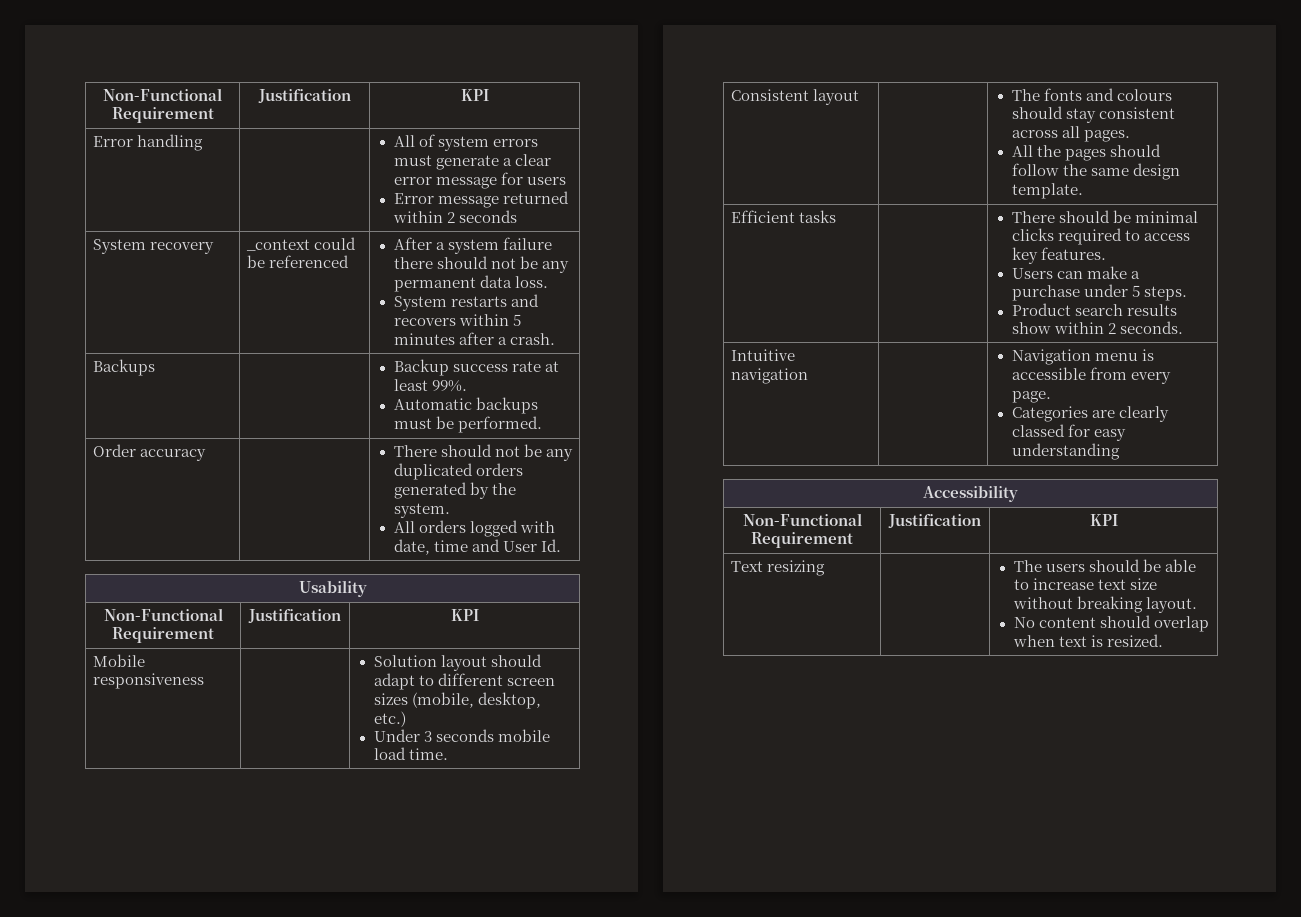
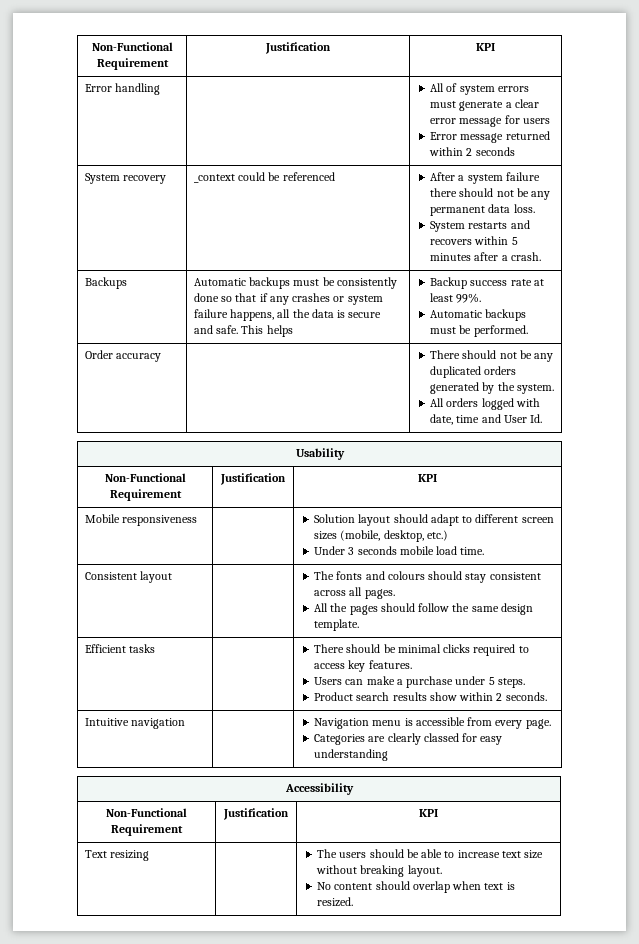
- Backups | | Backup success rate at least 99%.
+ Backups | Automatic backups must be consistently done so that if any crashes or system failure happens, all the data is secure and safe. This helps | Backup success rate at least 99%.

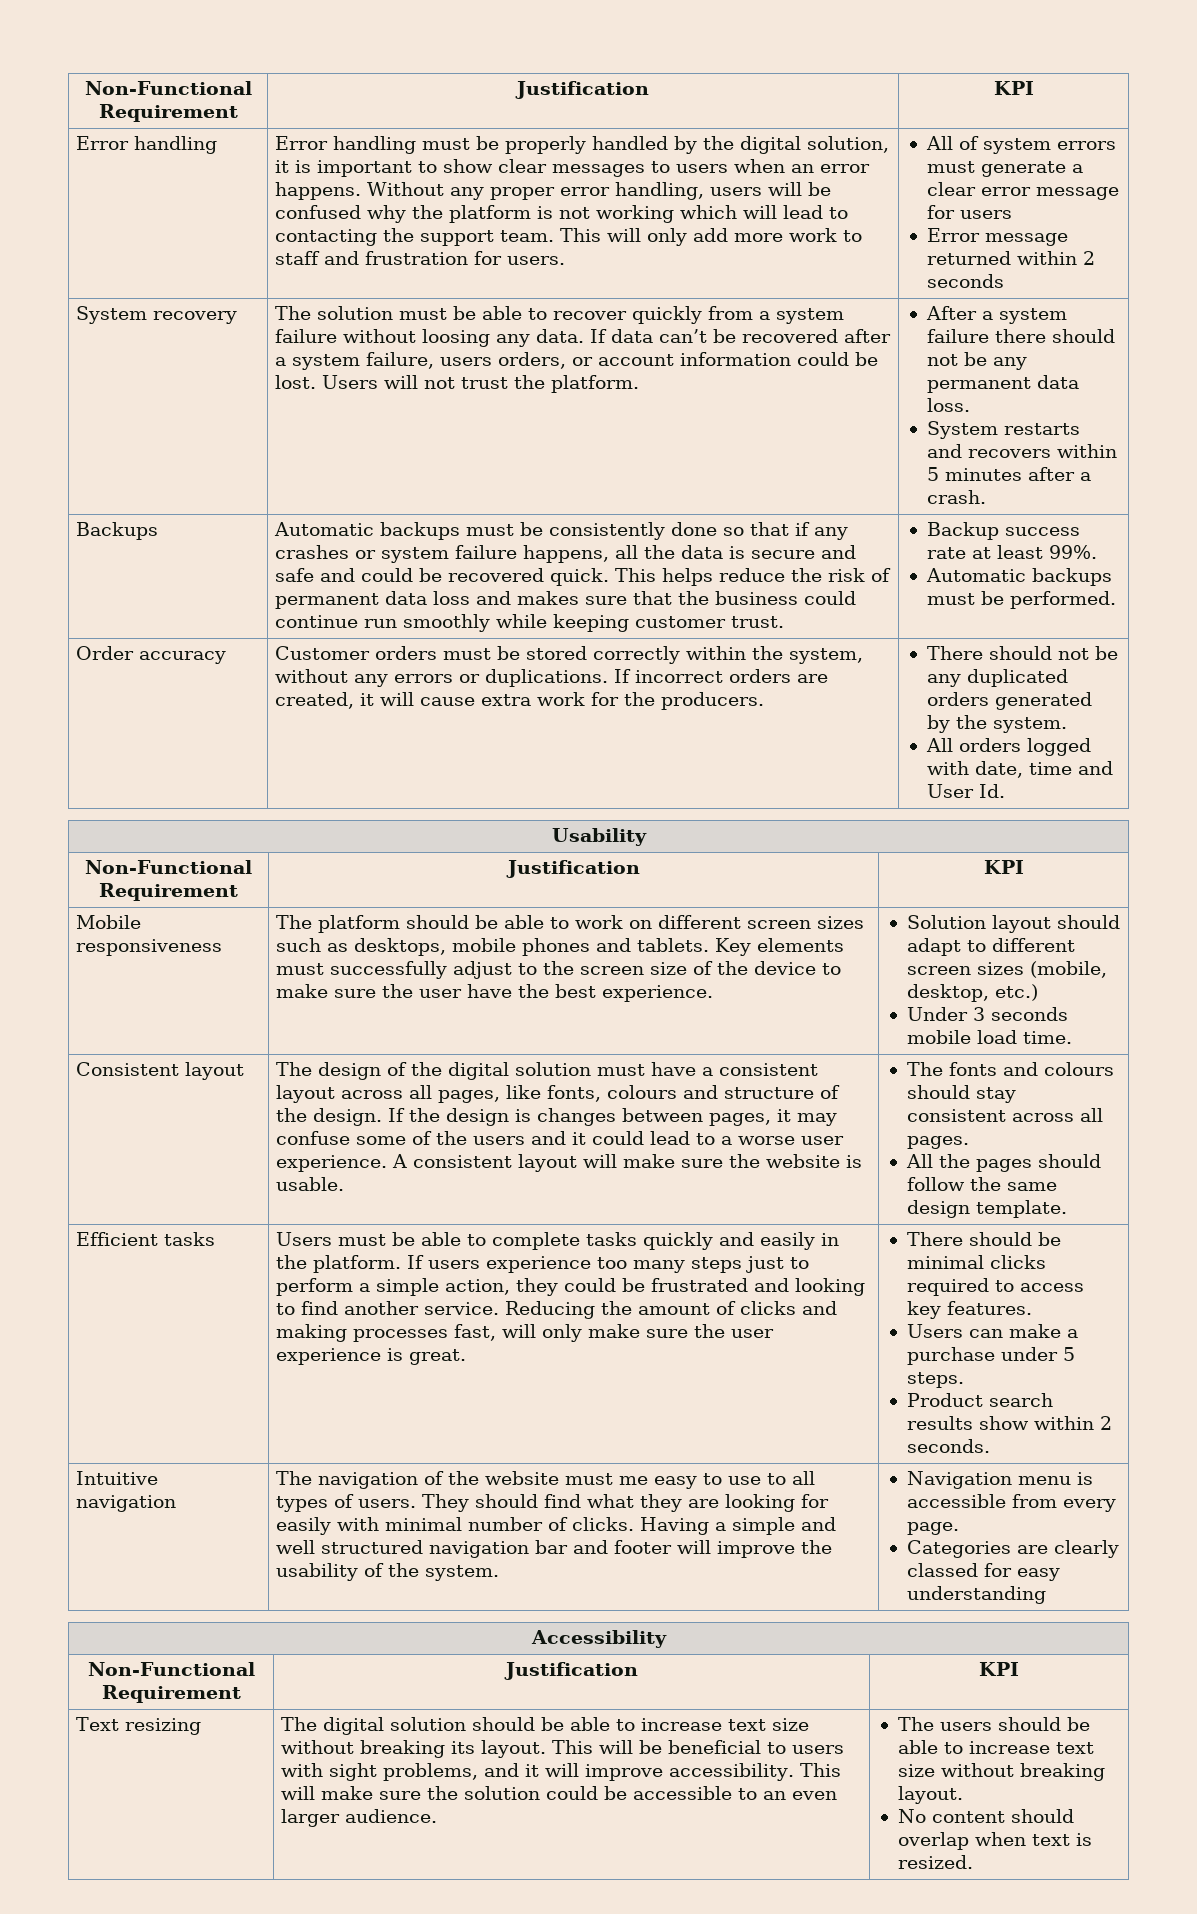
+ Error handling must be properly handled by the digital solution, it is important to show clear messages to users when an error happens. Without any proper error handling, users will be confused why the platform is not working which will lead to contacting the support team. This will only add more work to staff and frustration for users.
- _context could be referenced
+ The solution must be able to recover quickly from a system failure without loosing any data. If data can’t be recovered after a system failure, users orders, or account information could be lost. Users will not trust the platform.
- Automatic backups must be consistently done so that if any crashes or system failure happens, all the data is secure and safe. This helps
+ Automatic backups must be consistently done so that if any crashes or system failure happens, all the data is secure and safe and could be recovered quick. This helps reduce the risk of permanent data loss and makes sure that the business could continue run smoothly while keeping customer trust.
+ Customer orders must be stored correctly within the system, without any errors or duplications. If incorrect orders are created, it will cause extra work for the producers.
+ The platform should be able to work on different screen sizes such as desktops, mobile phones and tablets. Key elements must successfully adjust to the screen size of the device to make sure the user have the best experience.
+ The design of the digital solution must have a consistent layout across all pages, like fonts, colours and structure of the design. If the design is changes between pages, it may confuse some of the users and it could lead to a worse user experience. A consistent layout will make sure the website is usable.
+ Users must be able to complete tasks quickly and easily in the platform. If users experience too many steps just to perform a simple action, they could be frustrated and looking to find another service. Reducing the amount of clicks and making processes fast, will only make sure the user experience is great.
+ The navigation of the website must me easy to use to all types of users. They should find what they are looking for easily with minimal number of clicks. Having a simple and well structured navigation bar and footer will improve the usability of the system.
+ The digital solution should be able to increase text size without breaking its layout. This will be beneficial to users with sight problems, and it will improve accessibility. This will make sure the solution could be accessible to an even larger audience.

